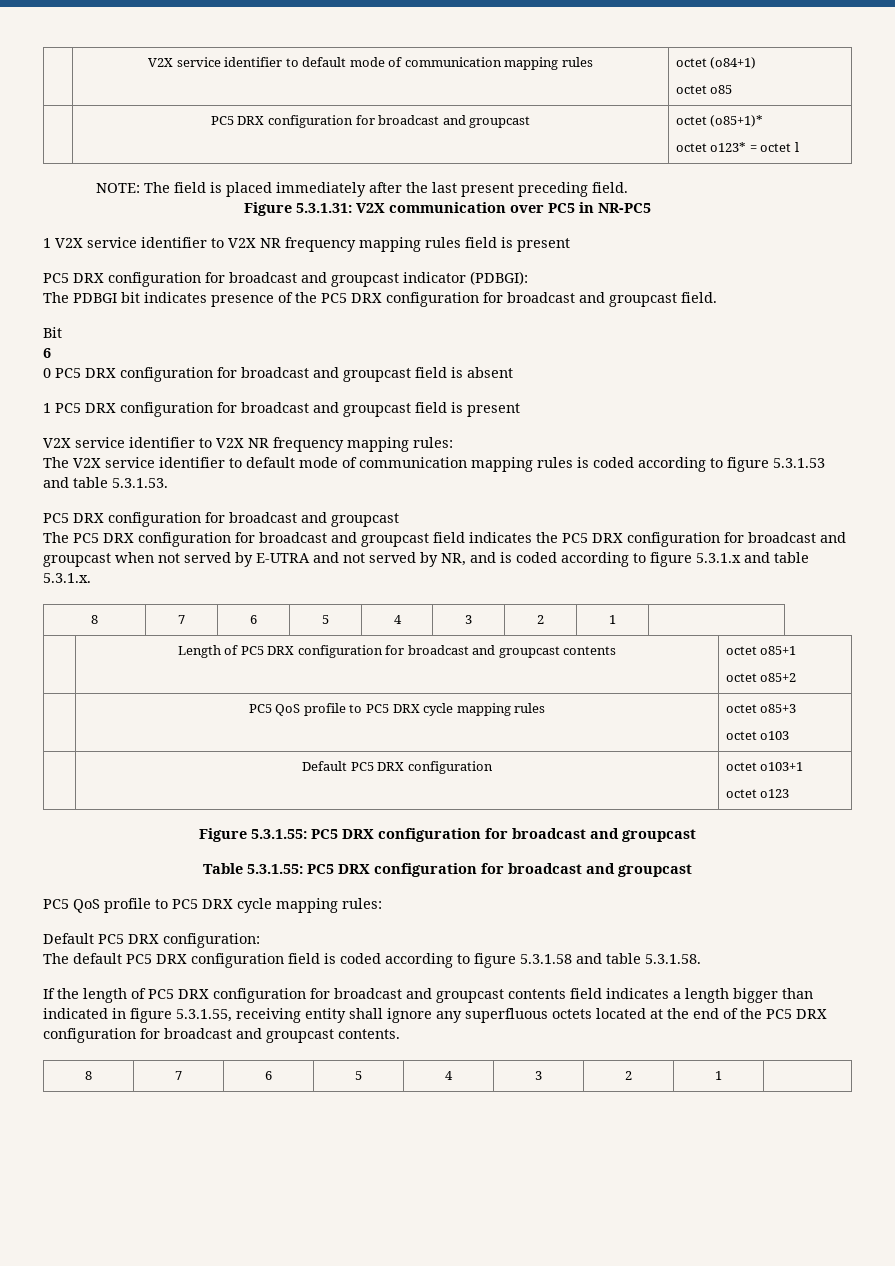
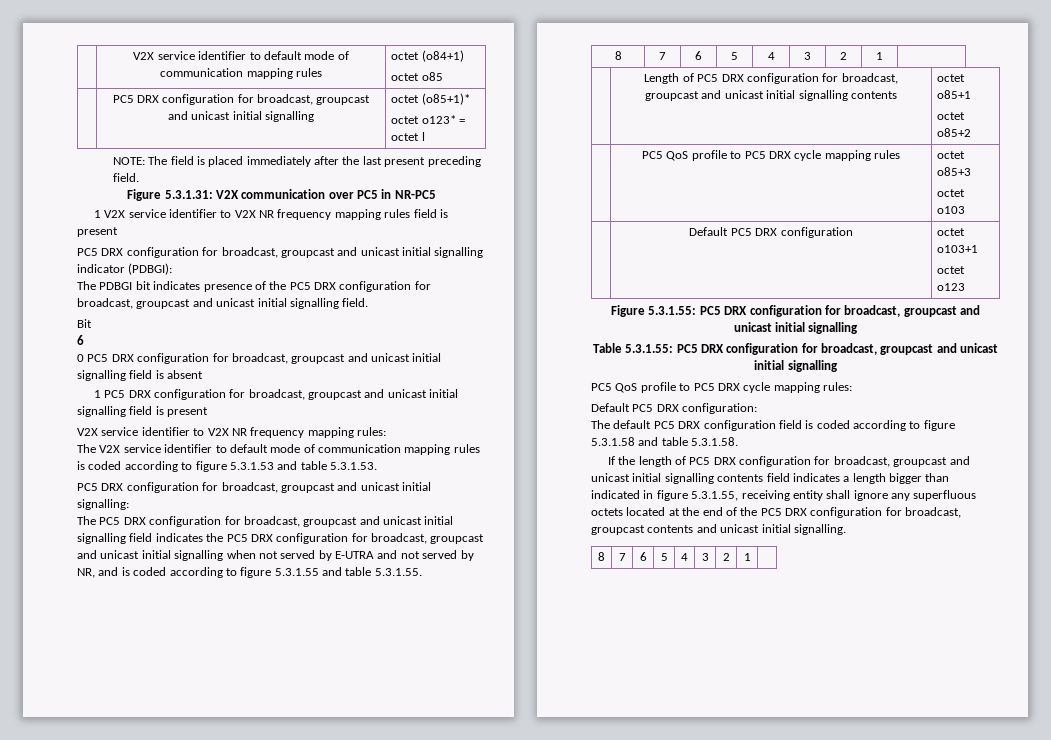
- | PC5 DRX configuration for broadcast and groupcast | octet (o85+1)*
+ | PC5 DRX configuration for broadcast, groupcast and unicast initial signalling | octet (o85+1)*
- PC5 DRX configuration for broadcast and groupcast indicator (PDBGI):
+ PC5 DRX configuration for broadcast, groupcast and unicast initial signalling indicator (PDBGI):
- The PDBGI bit indicates presence of the PC5 DRX configuration for broadcast and groupcast field.
+ The PDBGI bit indicates presence of the PC5 DRX configuration for broadcast, groupcast and unicast initial signalling field.
- 0 PC5 DRX configuration for broadcast and groupcast field is absent
+ 0 PC5 DRX configuration for broadcast, groupcast and unicast initial signalling field is absent
- 1 PC5 DRX configuration for broadcast and groupcast field is present
+ 1 PC5 DRX configuration for broadcast, groupcast and unicast initial signalling field is present
  The V2X service identifier to default mode of communication mapping rules is coded according to figure 5.3.1.53 and table 5.3.1.53.
- PC5 DRX configuration for broadcast and groupcast
+ PC5 DRX configuration for broadcast, groupcast and unicast initial signalling:
- The PC5 DRX configuration for broadcast and groupcast field indicates the PC5 DRX configuration for broadcast and groupcast when not served by E-UTRA and not served by NR, and is coded according to figure 5.3.1.x and table 5.3.1.x.
+ The PC5 DRX configuration for broadcast, groupcast and unicast initial signalling field indicates the PC5 DRX configuration for broadcast, groupcast and unicast initial signalling when not served by E-UTRA and not served by NR, and is coded according to figure 5.3.1.55 and table 5.3.1.55.
- | Length of PC5 DRX configuration for broadcast and groupcast contents | octet o85+1
+ | Length of PC5 DRX configuration for broadcast, groupcast and unicast initial signalling contents | octet o85+1
- Figure 5.3.1.55: PC5 DRX configuration for broadcast and groupcast
+ Figure 5.3.1.55: PC5 DRX configuration for broadcast, groupcast and unicast initial signalling
- Table 5.3.1.55: PC5 DRX configuration for broadcast and groupcast
+ Table 5.3.1.55: PC5 DRX configuration for broadcast, groupcast and unicast initial signalling
- If the length of PC5 DRX configuration for broadcast and groupcast contents field indicates a length bigger than indicated in figure 5.3.1.55, receiving entity shall ignore any superfluous octets located at the end of the PC5 DRX configuration for broadcast and groupcast contents.
+ If the length of PC5 DRX configuration for broadcast, groupcast and unicast initial signalling contents field indicates a length bigger than indicated in figure 5.3.1.55, receiving entity shall ignore any superfluous octets located at the end of the PC5 DRX configuration for broadcast, groupcast contents and unicast initial signalling.

